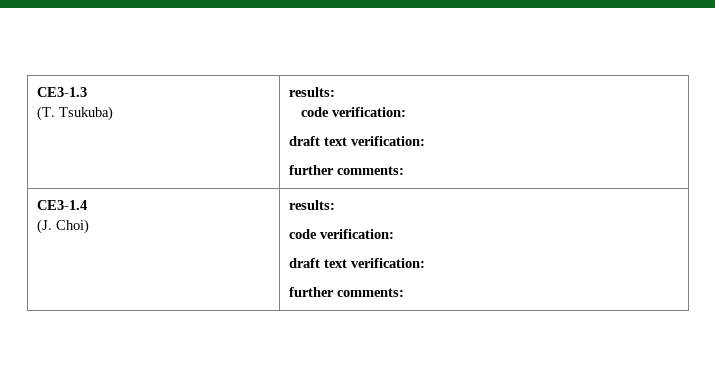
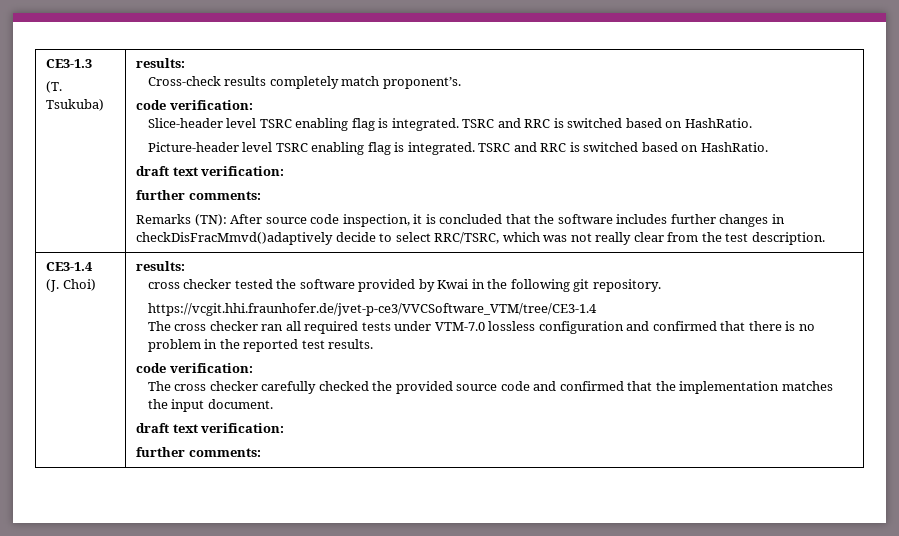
  (T. Tsukuba) | results:
+ Cross-check results completely match proponent’s.
  code verification:
+ Slice-header level TSRC enabling flag is integrated. TSRC and RRC is switched based on HashRatio.
+ Picture-header level TSRC enabling flag is integrated. TSRC and RRC is switched based on HashRatio.
  draft text verification:
  further comments:
+ Remarks (TN): After source code inspection, it is concluded that the software includes further changes in checkDisFracMmvd()adaptively decide to select RRC/TSRC, which was not really clear from the test description.
  CE3-1.4
  (J. Choi) | results:
+ cross checker tested the software provided by Kwai in the following git repository.
+ https://vcgit.hhi.fraunhofer.de/jvet-p-ce3/VVCSoftware_VTM/tree/CE3-1.4
+ The cross checker ran all required tests under VTM-7.0 lossless configuration and confirmed that there is no problem in the reported test results.
  code verification:
+ The cross checker carefully checked the provided source code and confirmed that the implementation matches the input document.

